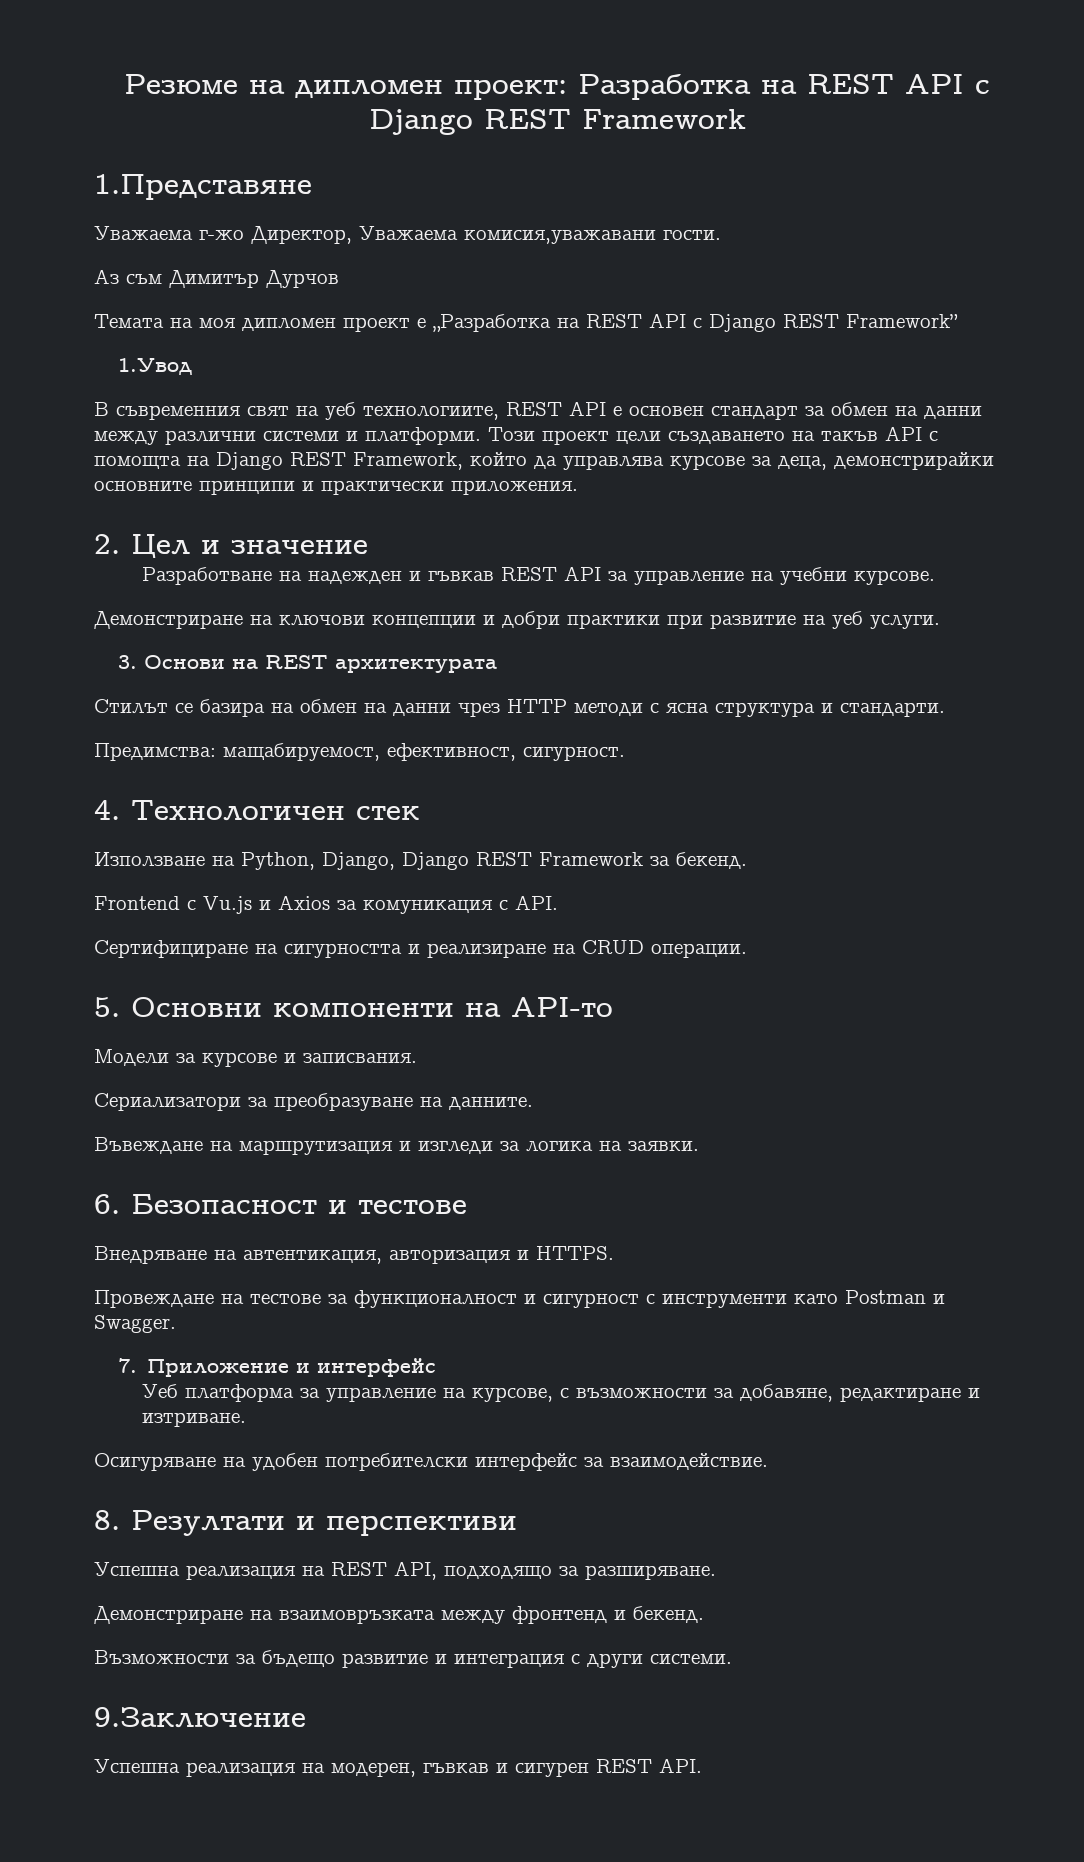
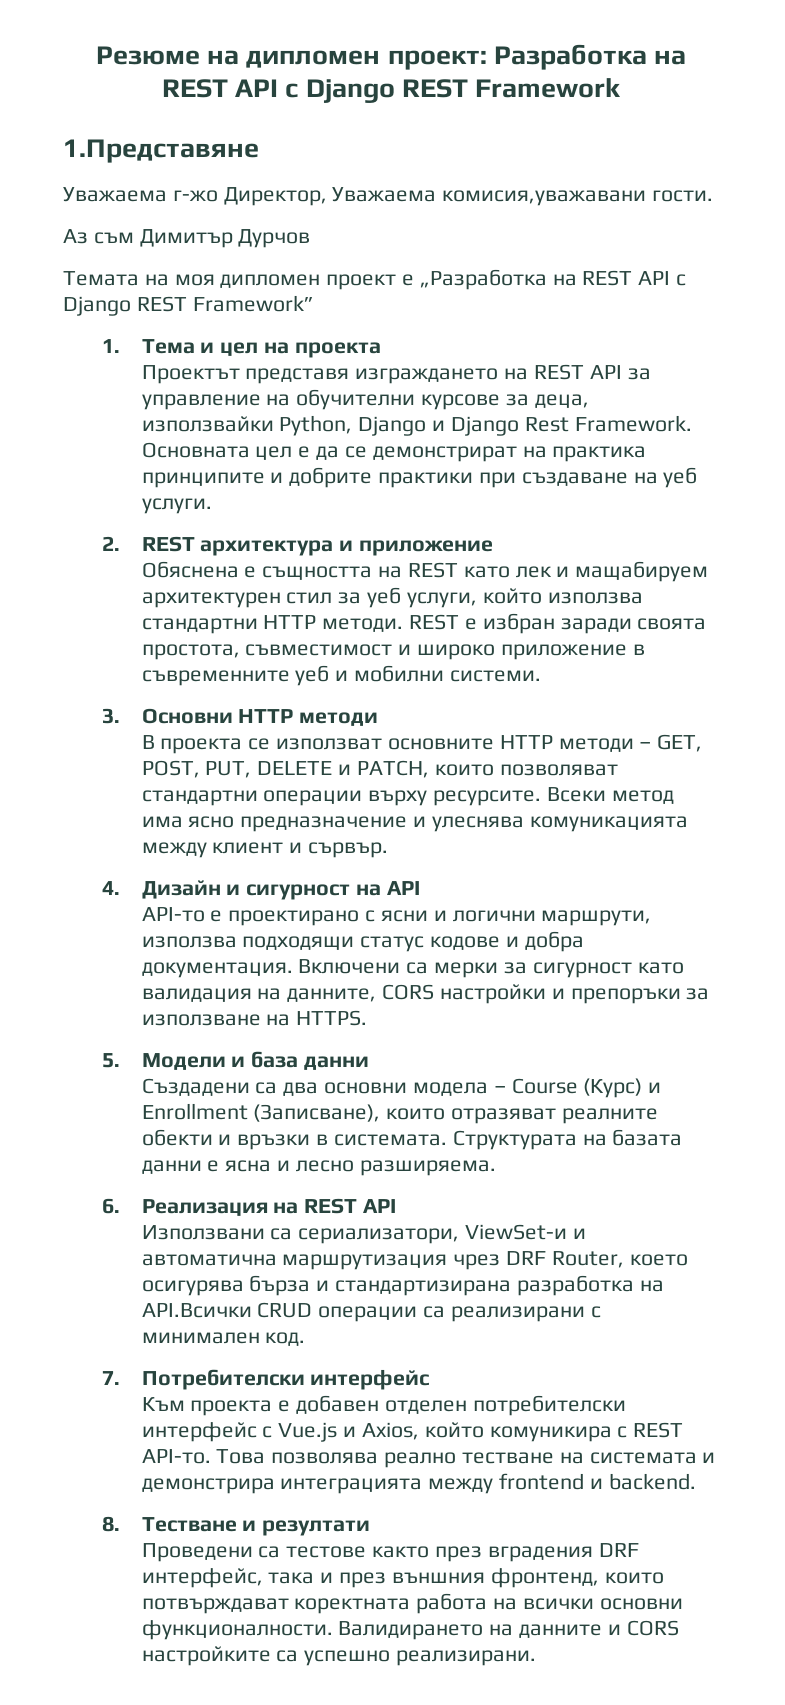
- 1.Увод
- В съвременния свят на уеб технологиите, REST API е основен стандарт за обмен на данни между различни системи и платформи. Този проект цели създаването на такъв API с помощта на Django REST Framework, който да управлява курсове за деца, демонстрирайки основните принципи и практически приложения.
- 2. Цел и значение
- Разработване на надежден и гъвкав REST API за управление на учебни курсове.
- Демонстриране на ключови концепции и добри практики при развитие на уеб услуги.
+ 1. Тема и цел на проекта
+ Проектът представя изграждането на REST API за управление на обучителни курсове за деца, използвайки Python, Django и Django Rest Framework. Основната цел е да се демонстрират на практика принципите и добрите практики при създаване на уеб услуги.
- 3. Основи на REST архитектурата
- Стилът се базира на обмен на данни чрез HTTP методи с ясна структура и стандарти.
- Предимства: мащабируемост, ефективност, сигурност.
- 4. Технологичен стек
- Използване на Python, Django, Django REST Framework за бекенд.
- Frontend с Vu.js и Axios за комуникация с API.
- Сертифициране на сигурността и реализиране на CRUD операции.
- 5. Основни компоненти на API-то
- Модели за курсове и записвания.
- Сериализатори за преобразуване на данните.
- Въвеждане на маршрутизация и изгледи за логика на заявки.
- 6. Безопасност и тестове
- Внедряване на автентикация, авторизация и HTTPS.
- Провеждане на тестове за функционалност и сигурност с инструменти като Postman и Swagger.
+ 2. REST архитектура и приложение
+ Обяснена е същността на REST като лек и мащабируем архитектурен стил за уеб услуги, който използва стандартни HTTP методи. REST е избран заради своята простота, съвместимост и широко приложение в съвременните уеб и мобилни системи.
+ 3. Основни HTTP методи
+ В проекта се използват основните HTTP методи – GET, POST, PUT, DELETE и PATCH, които позволяват стандартни операции върху ресурсите. Всеки метод има ясно предназначение и улеснява комуникацията между клиент и сървър.
+ 4. Дизайн и сигурност на API
+ API-то е проектирано с ясни и логични маршрути, използва подходящи статус кодове и добра документация. Включени са мерки за сигурност като валидация на данните, CORS настройки и препоръки за използване на HTTPS.
+ 5. Модели и база данни
+ Създадени са два основни модела – Course (Курс) и Enrollment (Записване), които отразяват реалните обекти и връзки в системата. Структурата на базата данни е ясна и лесно разширяема.
+ 6. Реализация на REST API
+ Използвани са сериализатори, ViewSet-и и автоматична маршрутизация чрез DRF Router, което осигурява бърза и стандартизирана разработка на API.Всички CRUD операции са реализирани с минимален код.
- 7. Приложение и интерфейс
+ 7. Потребителски интерфейс
- Уеб платформа за управление на курсове, с възможности за добавяне, редактиране и изтриване.
- Осигуряване на удобен потребителски интерфейс за взаимодействие.
- 8. Резултати и перспективи
- Успешна реализация на REST API, подходящо за разширяване.
- Демонстриране на взаимовръзката между фронтенд и бекенд.
- Възможности за бъдещо развитие и интеграция с други системи.
- 9.Заключение
- Успешна реализация на модерен, гъвкав и сигурен REST API.
+ Към проекта е добавен отделен потребителски интерфейс с Vue.js и Axios, който комуникира с REST API-то. Това позволява реално тестване на системата и демонстрира интеграцията между frontend и backend.
+ 8. Тестване и резултати
+ Проведени са тестове както през вградения DRF интерфейс, така и през външния фронтенд, които потвърждават коректната работа на всички основни функционалности. Валидирането на данните и CORS настройките са успешно реализирани.

